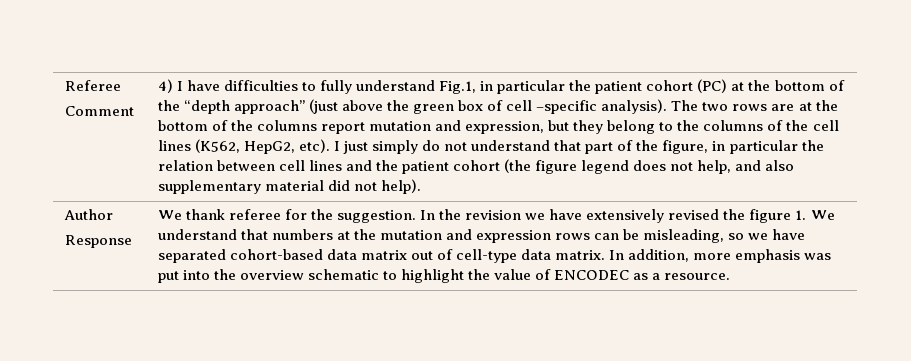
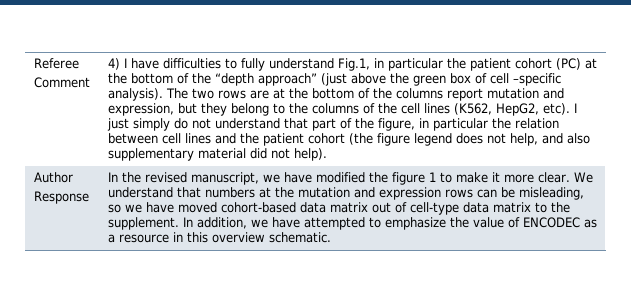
- We thank referee for the suggestion. In the revision we have extensively revised the figure 1. We understand that numbers at the mutation and expression rows can be misleading, so we have separated cohort-based data matrix out of cell-type data matrix. In addition, more emphasis was put into the overview schematic to highlight the value of ENCODEC as a resource.
+ In the revised manuscript, we have modified the figure 1 to make it more clear. We understand that numbers at the mutation and expression rows can be misleading, so we have moved cohort-based data matrix out of cell-type data matrix to the supplement. In addition, we have attempted to emphasize the value of ENCODEC as a resource in this overview schematic.

